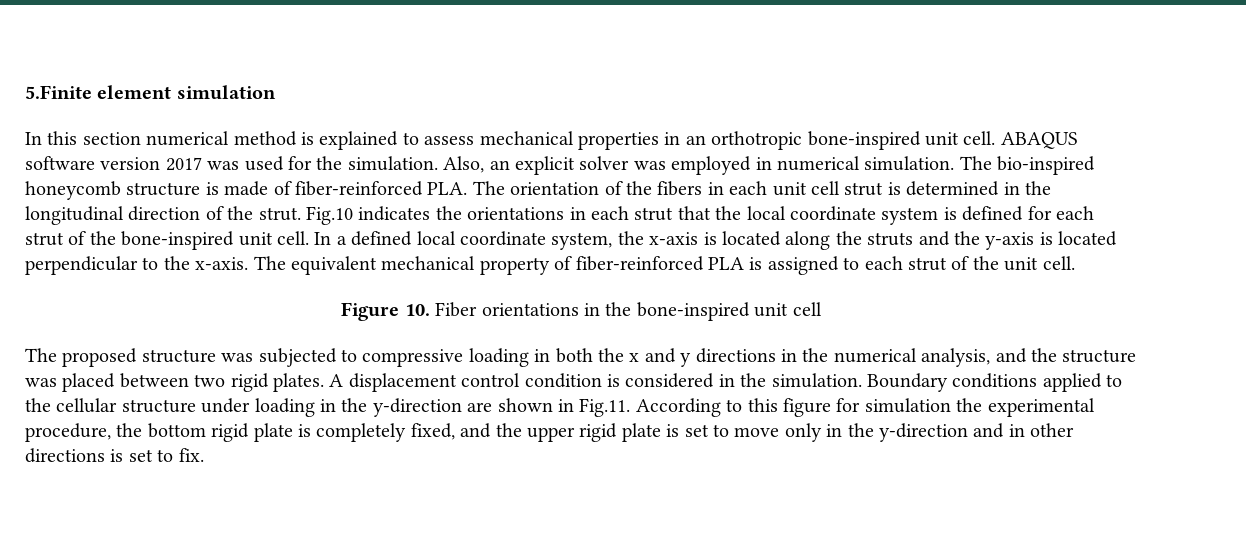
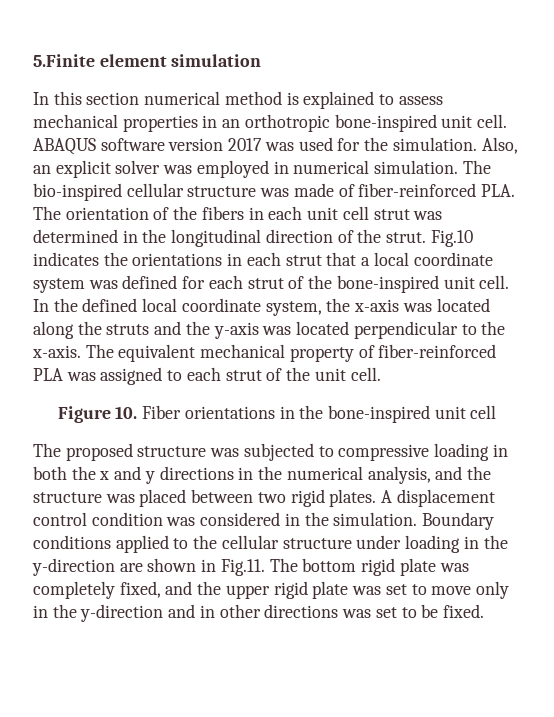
- The bio-inspired honeycomb structure is made of fiber-reinforced PLA. The orientation of the fibers in each unit cell strut is determined in the longitudinal direction of the strut.
+ The bio-inspired cellular structure was made of fiber-reinforced PLA. The orientation of the fibers in each unit cell strut was determined in the longitudinal direction of the strut.
- Fig.10 indicates the orientations in each strut that the local coordinate system is defined for each strut of the bone-inspired unit cell.
+ Fig.10 indicates the orientations in each strut that a local coordinate system was defined for each strut of the bone-inspired unit cell.
- In a defined local coordinate system, the x-axis is located along the struts and the y-axis is located perpendicular to the x-axis.
+ In the defined local coordinate system, the x-axis was located along the struts and the y-axis was located perpendicular to the x-axis.
- The equivalent mechanical property of fiber-reinforced PLA is assigned to each strut of the unit cell.
+ The equivalent mechanical property of fiber-reinforced PLA was assigned to each strut of the unit cell.
- A displacement control condition is considered in the simulation.
+ A displacement control condition was considered in the simulation.
- Boundary conditions applied to the cellular structure under loading in the y-direction are shown in Fig.11. According to this figure for simulation the experimental procedure, the bottom rigid plate is completely fixed, and the upper rigid plate is set to move only in the y-direction and in other directions is set to fix.
+ Boundary conditions applied to the cellular structure under loading in the y-direction are shown in Fig.11. The bottom rigid plate was completely fixed, and the upper rigid plate was set to move only in the y-direction and in other directions was set to be fixed.

